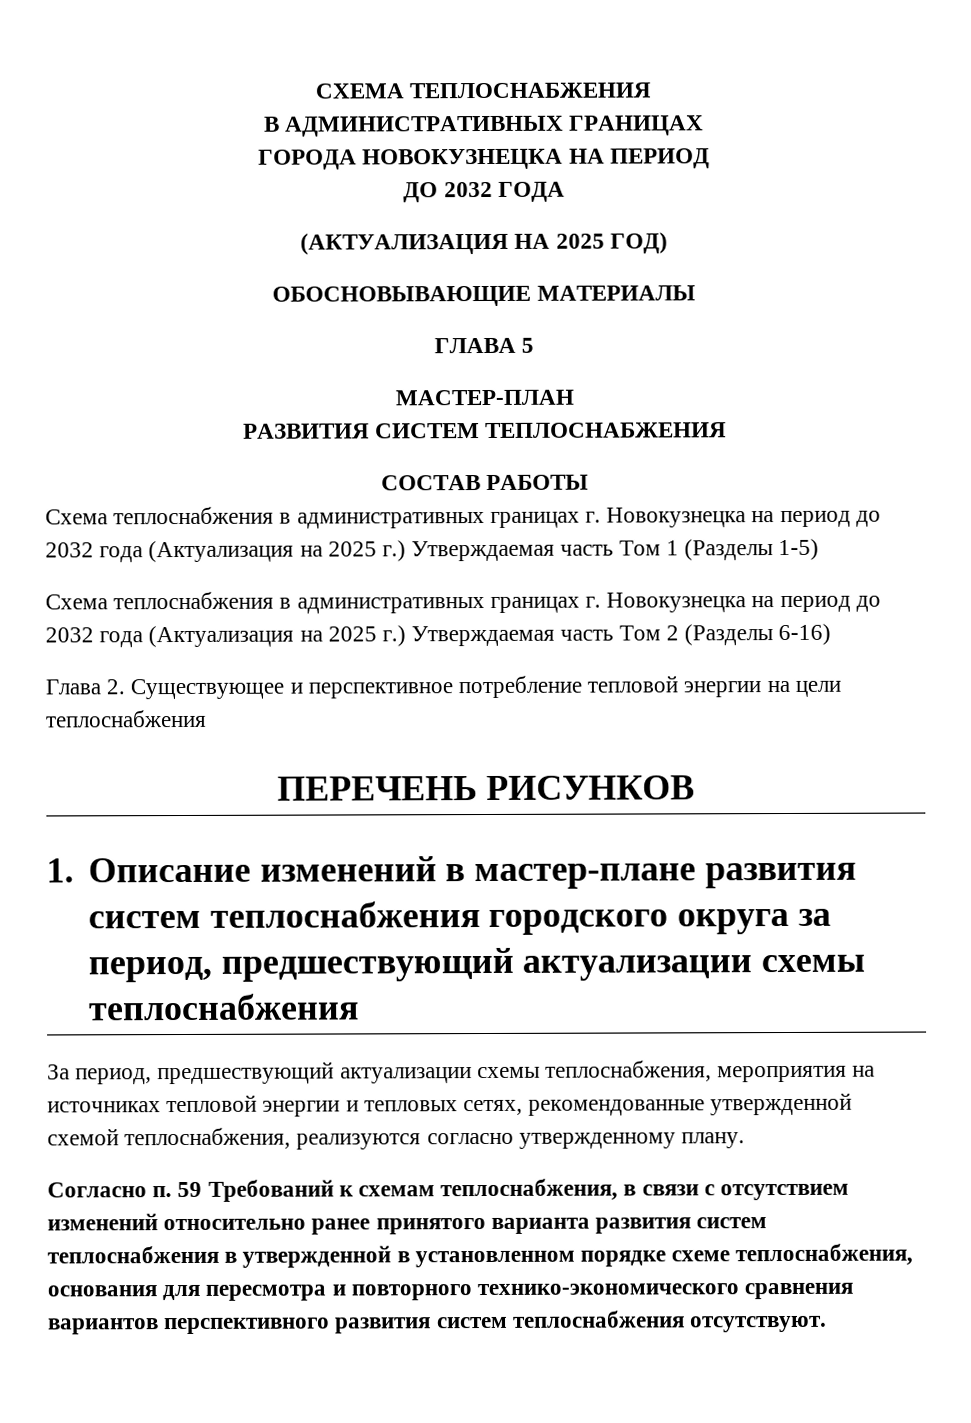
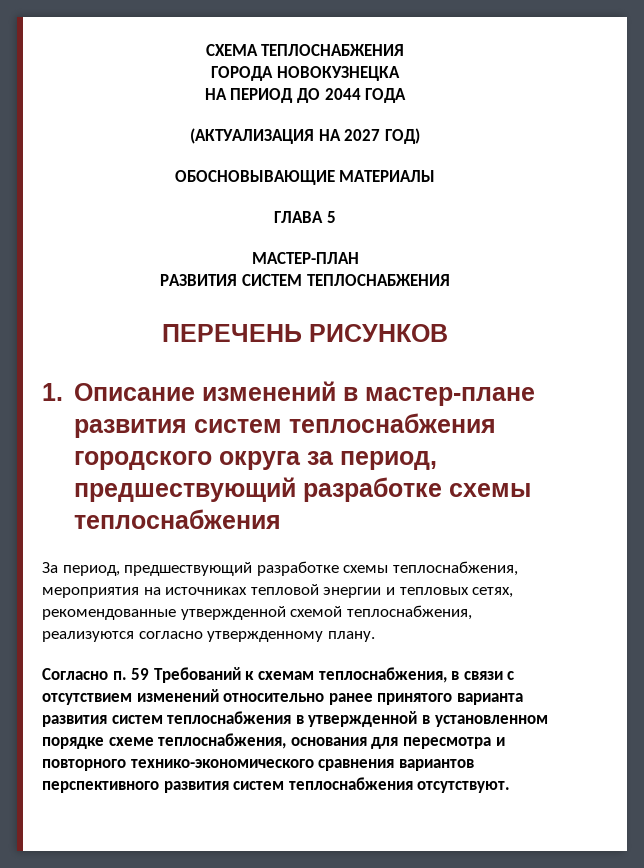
- В АДМИНИСТРАТИВНЫХ ГРАНИЦАХ
- ГОРОДА НОВОКУЗНЕЦКА НА ПЕРИОД
- ДО 2032 ГОДА
+ ГОРОДА НОВОКУЗНЕЦКА
+ НА ПЕРИОД ДО 2044 ГОДА
- (АКТУАЛИЗАЦИЯ НА 2025 ГОД)
+ (АКТУАЛИЗАЦИЯ НА 2027 ГОД)
- СОСТАВ РАБОТЫ
- Схема теплоснабжения в административных границах г. Новокузнецка на период до 2032 года (Актуализация на 2025 г.) Утверждаемая часть Том 1 (Разделы 1-5)
- Схема теплоснабжения в административных границах г. Новокузнецка на период до 2032 года (Актуализация на 2025 г.) Утверждаемая часть Том 2 (Разделы 6-16)
- Глава 2. Существующее и перспективное потребление тепловой энергии на цели теплоснабжения
- 1. Описание изменений в мастер-плане развития систем теплоснабжения городского округа за период, предшествующий актуализации схемы теплоснабжения
+ 1. Описание изменений в мастер-плане развития систем теплоснабжения городского округа за период, предшествующий разработке схемы теплоснабжения
- За период, предшествующий актуализации схемы теплоснабжения, мероприятия на источниках тепловой энергии и тепловых сетях, рекомендованные утвержденной схемой теплоснабжения, реализуются согласно утвержденному плану.
+ За период, предшествующий разработке схемы теплоснабжения, мероприятия на источниках тепловой энергии и тепловых сетях, рекомендованные утвержденной схемой теплоснабжения, реализуются согласно утвержденному плану.

